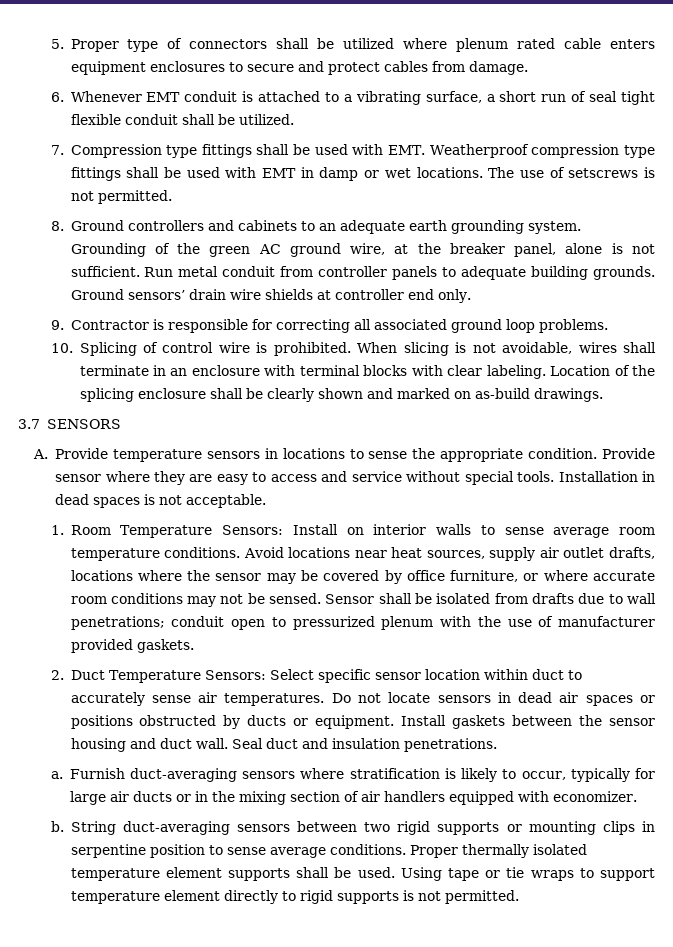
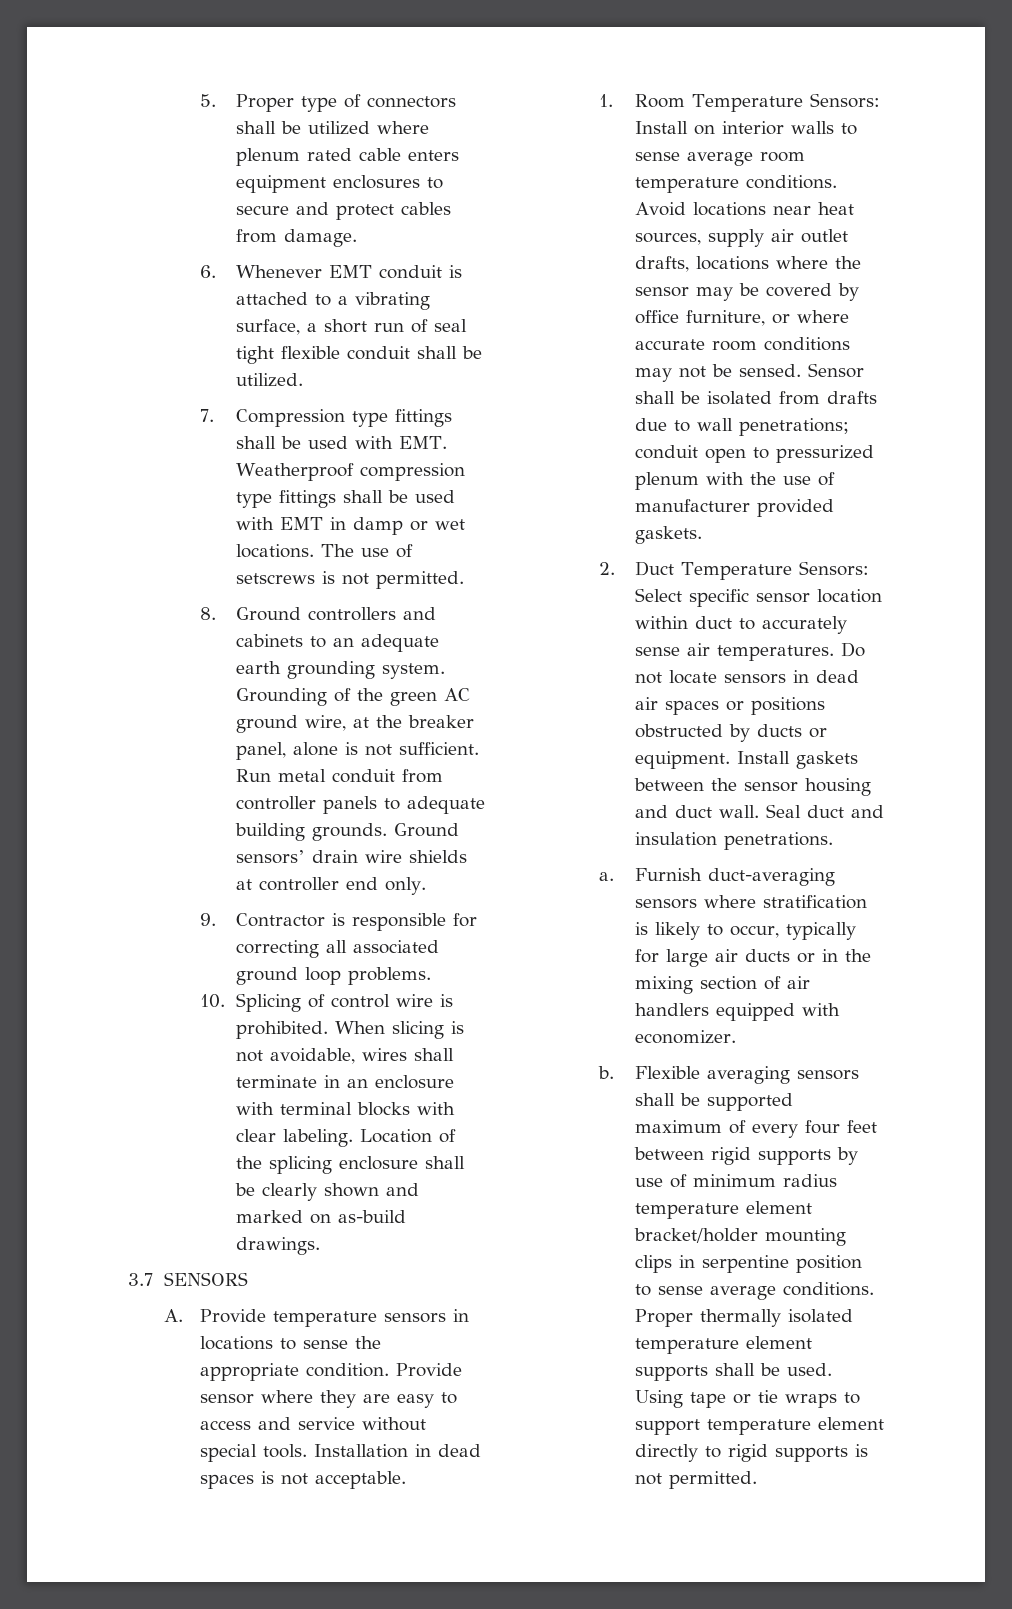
- String duct-averaging sensors between two rigid supports or mounting clips in serpentine position to sense average conditions.
+ Flexible averaging sensors shall be supported maximum of every four feet between rigid supports by use of minimum radius temperature element bracket/holder mounting clips in serpentine position to sense average conditions.

